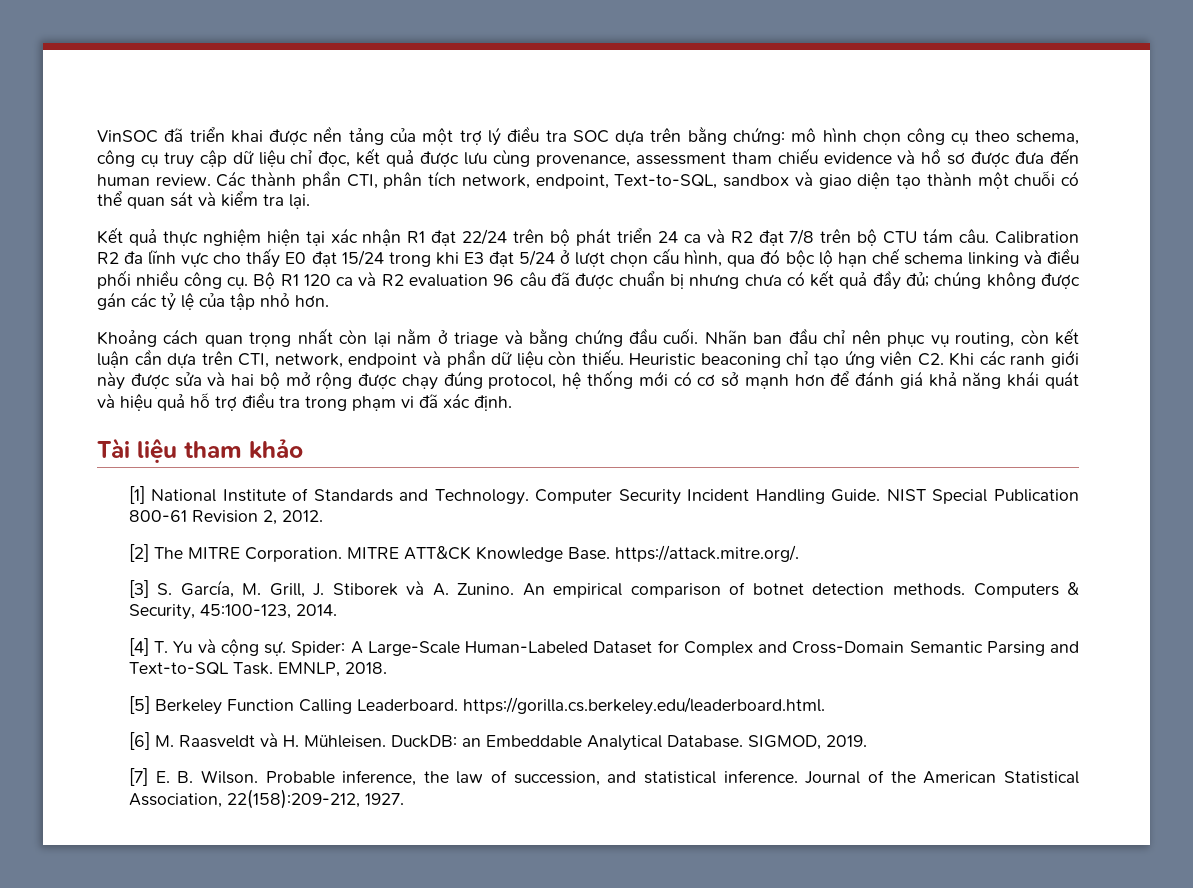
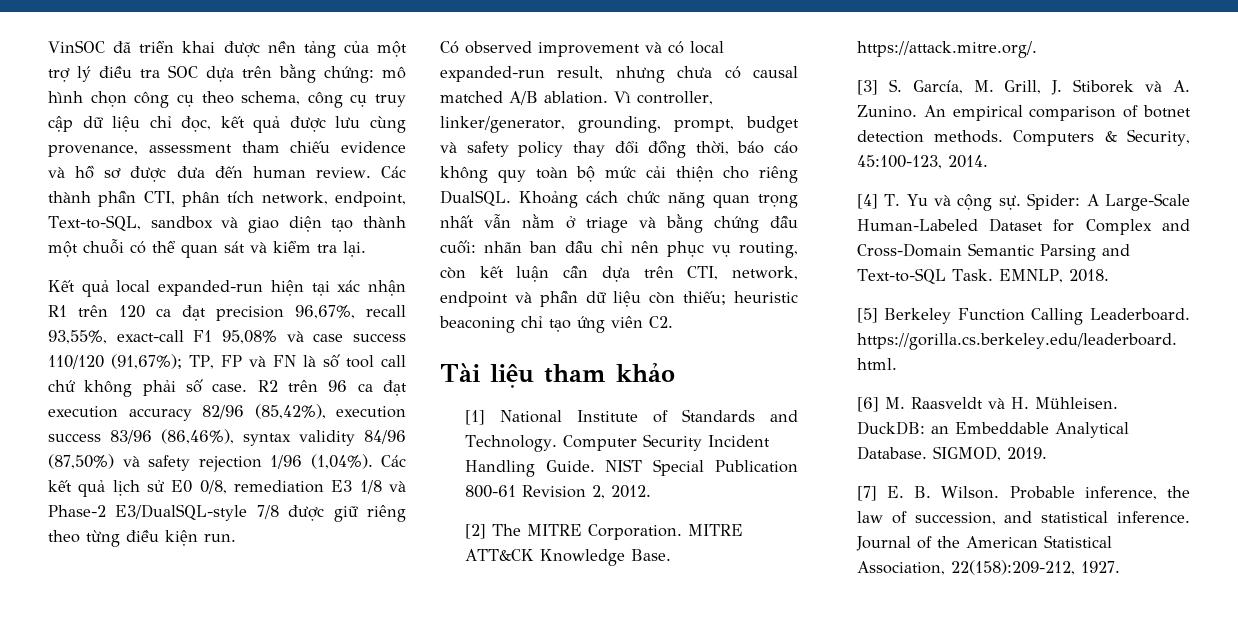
- Kết quả thực nghiệm hiện tại xác nhận R1 đạt 22/24 trên bộ phát triển 24 ca và R2 đạt 7/8 trên bộ CTU tám câu. Calibration R2 đa lĩnh vực cho thấy E0 đạt 15/24 trong khi E3 đạt 5/24 ở lượt chọn cấu hình, qua đó bộc lộ hạn chế schema linking và điều phối nhiều công cụ. Bộ R1 120 ca và R2 evaluation 96 câu đã được chuẩn bị nhưng chưa có kết quả đầy đủ; chúng không được gán các tỷ lệ của tập nhỏ hơn.
- Khoảng cách quan trọng nhất còn lại nằm ở triage và bằng chứng đầu cuối. Nhãn ban đầu chỉ nên phục vụ routing, còn kết luận cần dựa trên CTI, network, endpoint và phần dữ liệu còn thiếu. Heuristic beaconing chỉ tạo ứng viên C2. Khi các ranh giới này được sửa và hai bộ mở rộng được chạy đúng protocol, hệ thống mới có cơ sở mạnh hơn để đánh giá khả năng khái quát và hiệu quả hỗ trợ điều tra trong phạm vi đã xác định.
+ Kết quả local expanded-run hiện tại xác nhận R1 trên 120 ca đạt precision 96,67%, recall 93,55%, exact-call F1 95,08% và case success 110/120 (91,67%); TP, FP và FN là số tool call chứ không phải số case. R2 trên 96 ca đạt execution accuracy 82/96 (85,42%), execution success 83/96 (86,46%), syntax validity 84/96 (87,50%) và safety rejection 1/96 (1,04%). Các kết quả lịch sử E0 0/8, remediation E3 1/8 và Phase-2 E3/DualSQL-style 7/8 được giữ riêng theo từng điều kiện run.
+ Có observed improvement và có local expanded-run result, nhưng chưa có causal matched A/B ablation. Vì controller, linker/generator, grounding, prompt, budget và safety policy thay đổi đồng thời, báo cáo không quy toàn bộ mức cải thiện cho riêng DualSQL. Khoảng cách chức năng quan trọng nhất vẫn nằm ở triage và bằng chứng đầu cuối: nhãn ban đầu chỉ nên phục vụ routing, còn kết luận cần dựa trên CTI, network, endpoint và phần dữ liệu còn thiếu; heuristic beaconing chỉ tạo ứng viên C2.

